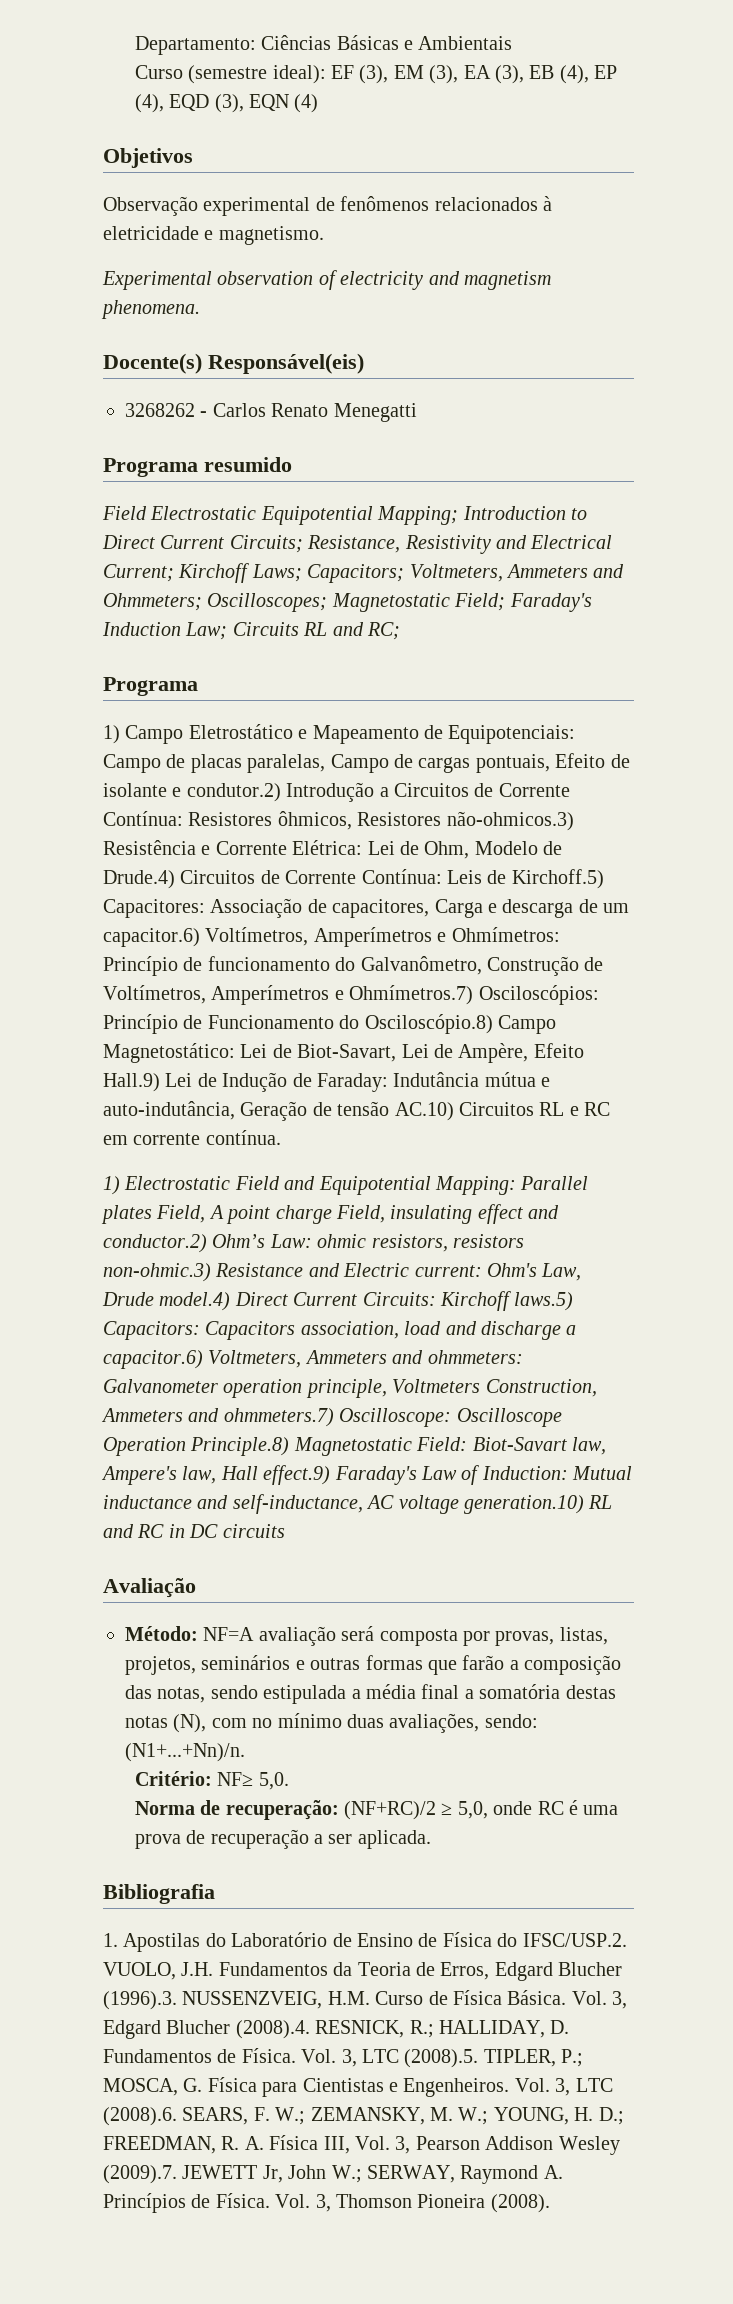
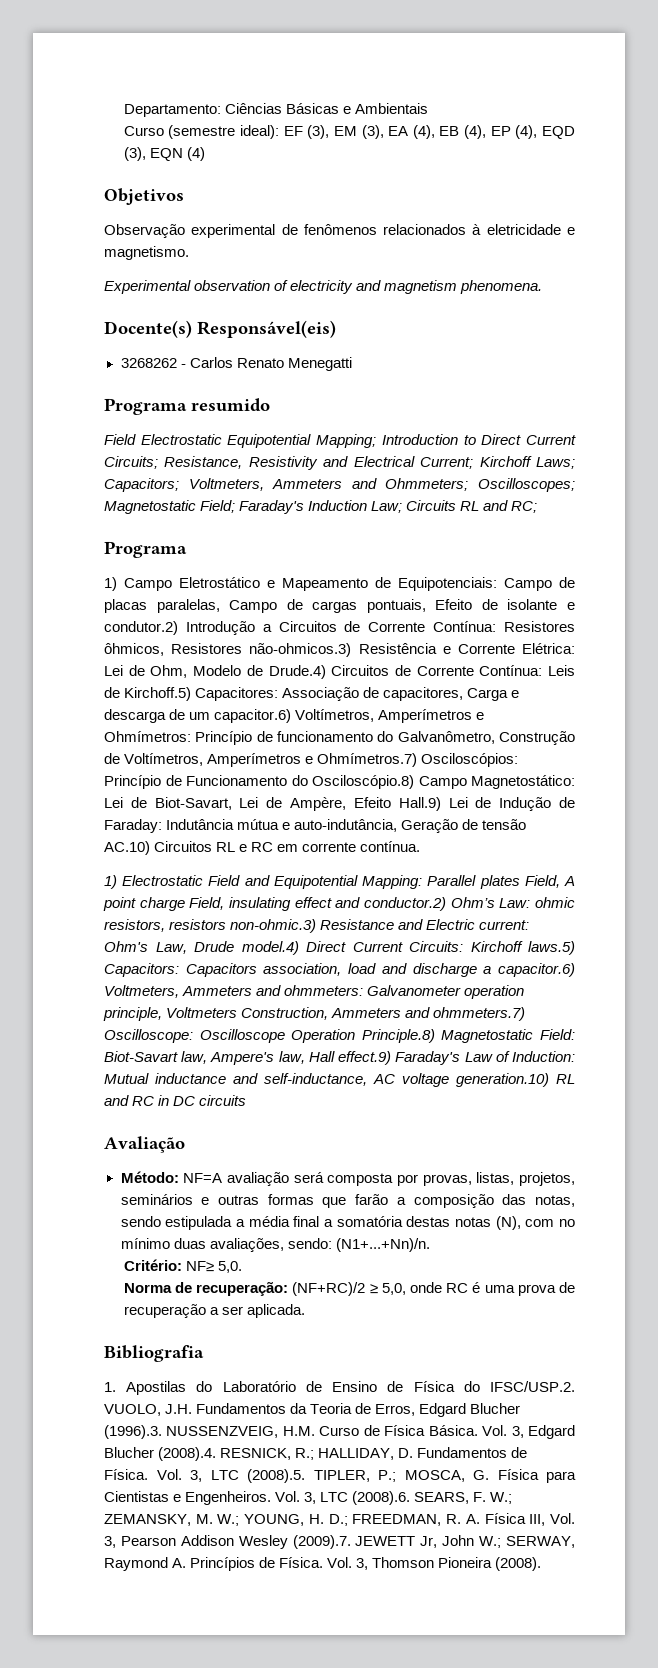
- Curso (semestre ideal): EF (3), EM (3), EA (3), EB (4), EP (4), EQD (3), EQN (4)
+ Curso (semestre ideal): EF (3), EM (3), EA (4), EB (4), EP (4), EQD (3), EQN (4)

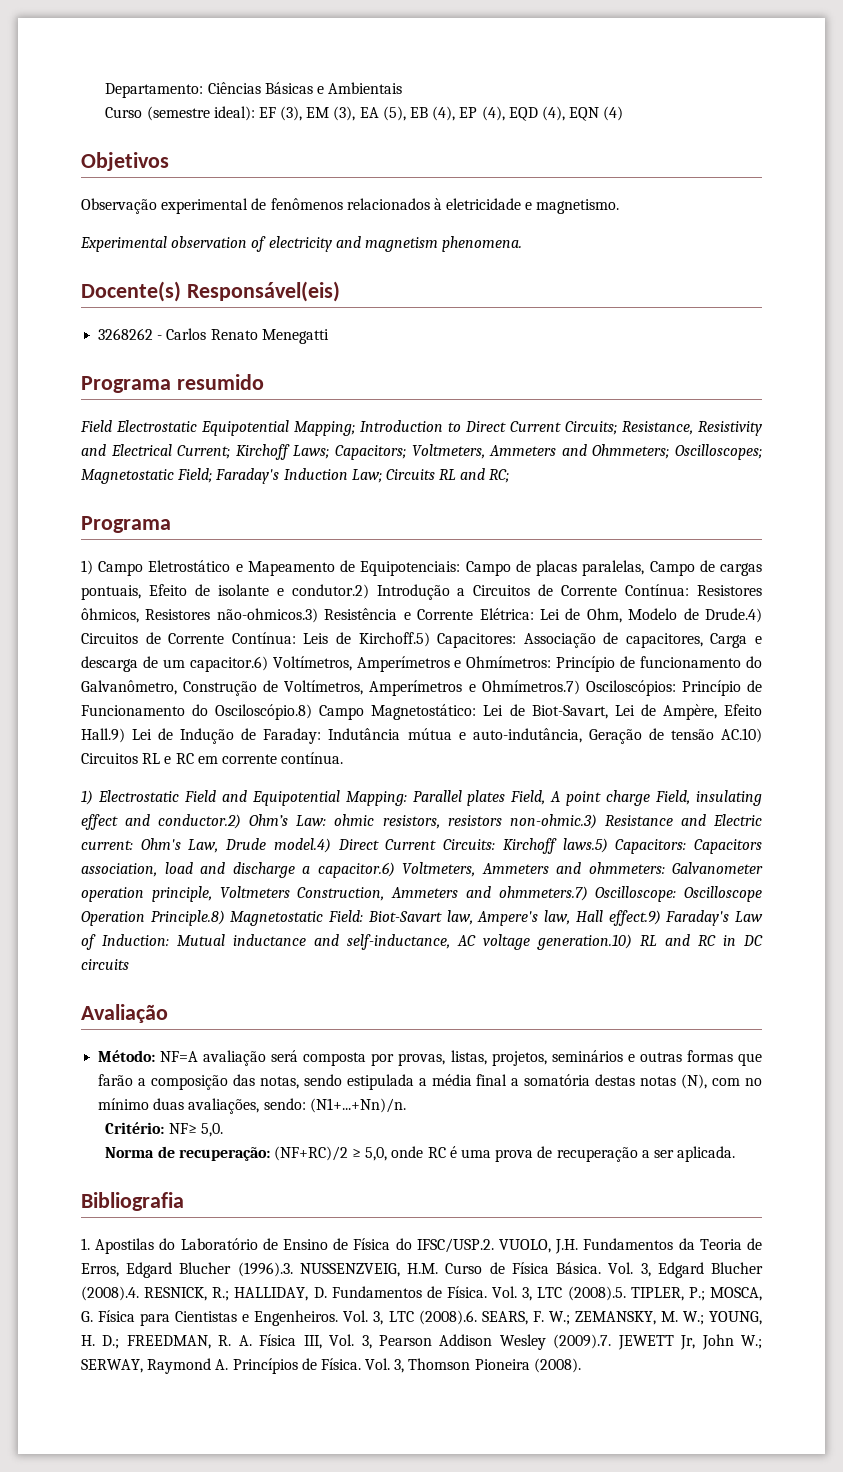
- Curso (semestre ideal): EF (3), EM (3), EA (4), EB (4), EP (4), EQD (3), EQN (4)
+ Curso (semestre ideal): EF (3), EM (3), EA (5), EB (4), EP (4), EQD (4), EQN (4)

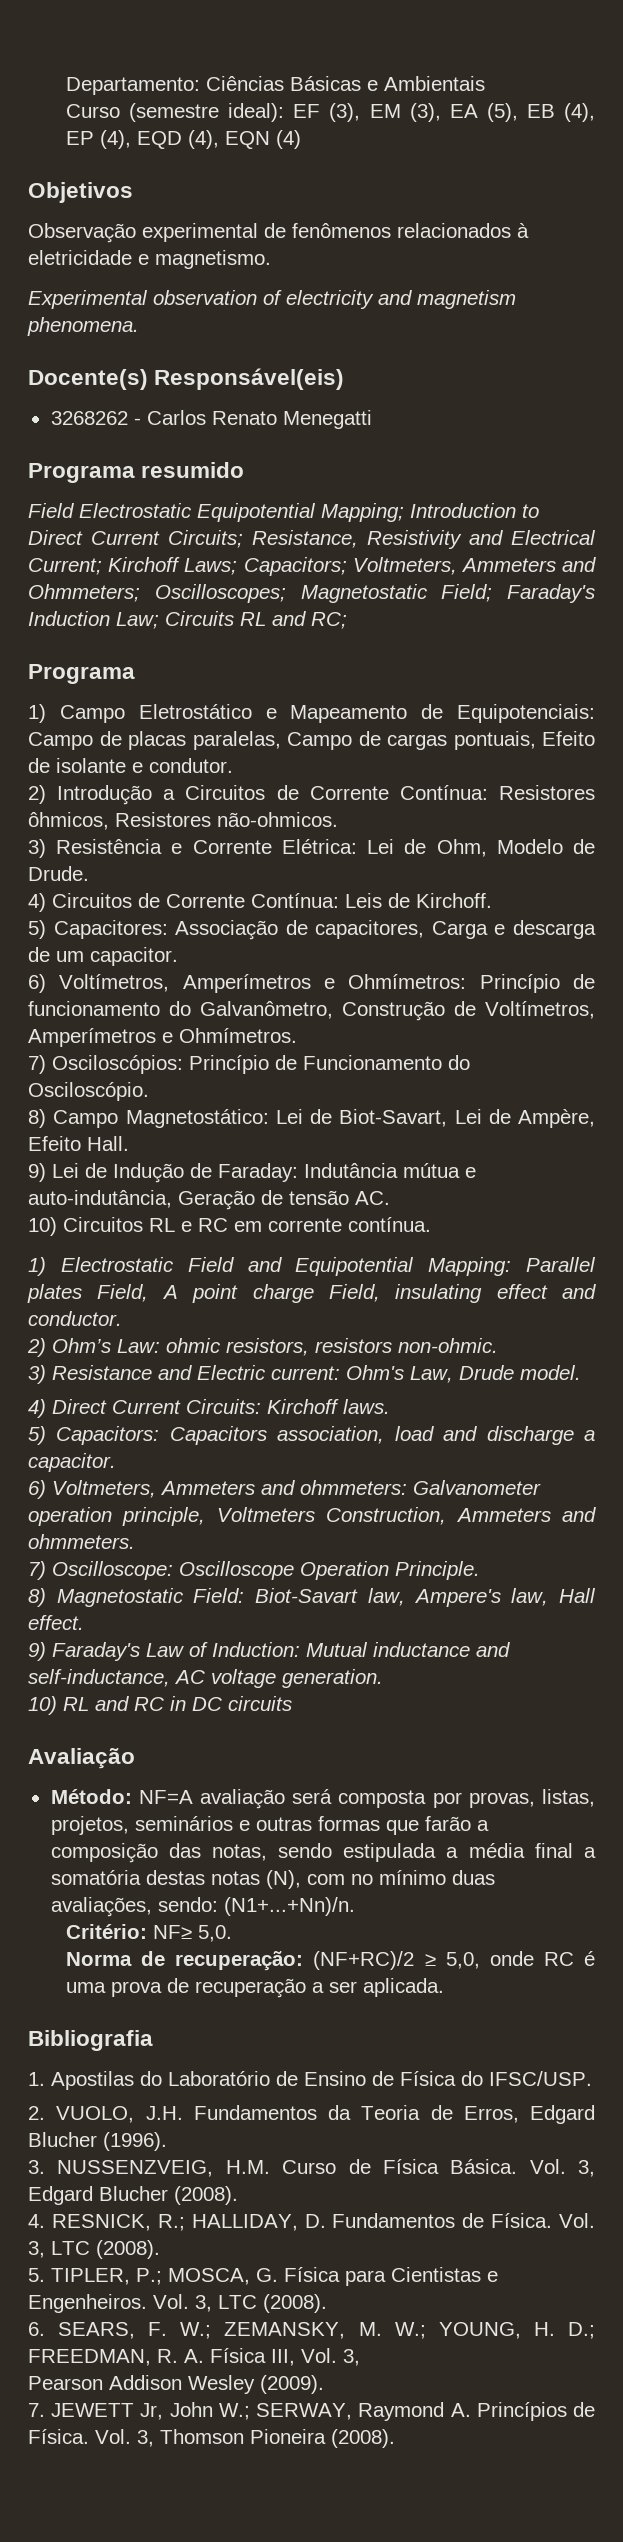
- Campo de placas paralelas, Campo de cargas pontuais, Efeito de isolante e condutor.2) Introdução a Circuitos de Corrente Contínua:
+ Campo de placas paralelas, Campo de cargas pontuais, Efeito de isolante e condutor.
+ 2) Introdução a Circuitos de Corrente Contínua:
- Resistores ôhmicos, Resistores não-ohmicos.3) Resistência e Corrente Elétrica:
+ Resistores ôhmicos, Resistores não-ohmicos.
+ 3) Resistência e Corrente Elétrica:
- Lei de Ohm, Modelo de Drude.4) Circuitos de Corrente Contínua:
+ Lei de Ohm, Modelo de Drude.
+ 4) Circuitos de Corrente Contínua:
- Leis de Kirchoff.5) Capacitores:
+ Leis de Kirchoff.
+ 5) Capacitores:
- Associação de capacitores, Carga e descarga de um capacitor.6) Voltímetros, Amperímetros e Ohmímetros:
+ Associação de capacitores, Carga e descarga de um capacitor.
+ 6) Voltímetros, Amperímetros e Ohmímetros:
- Princípio de funcionamento do Galvanômetro, Construção de Voltímetros, Amperímetros e Ohmímetros.7) Osciloscópios:
+ Princípio de funcionamento do Galvanômetro, Construção de Voltímetros, Amperímetros e Ohmímetros.
+ 7) Osciloscópios:
- Princípio de Funcionamento do Osciloscópio.8) Campo Magnetostático:
+ Princípio de Funcionamento do Osciloscópio.
+ 8) Campo Magnetostático:
- Lei de Biot-Savart, Lei de Ampère, Efeito Hall.9) Lei de Indução de Faraday:
+ Lei de Biot-Savart, Lei de Ampère, Efeito Hall.
+ 9) Lei de Indução de Faraday:
- Indutância mútua e auto-indutância, Geração de tensão AC.10) Circuitos RL e RC em corrente contínua.
+ Indutância mútua e auto-indutância, Geração de tensão AC.
+ 10) Circuitos RL e RC em corrente contínua.
- Parallel plates Field, A point charge Field, insulating effect and conductor.2) Ohm’s Law:
+ Parallel plates Field, A point charge Field, insulating effect and conductor.
+ 2) Ohm’s Law:
- ohmic resistors, resistors non-ohmic.3) Resistance and Electric current:
+ ohmic resistors, resistors non-ohmic.
+ 3) Resistance and Electric current:
- Ohm's Law, Drude model.4) Direct Current Circuits:
+ Ohm's Law, Drude model.
+ 4) Direct Current Circuits:
- Kirchoff laws.5) Capacitors:
+ Kirchoff laws.
+ 5) Capacitors:
- Capacitors association, load and discharge a capacitor.6) Voltmeters, Ammeters and ohmmeters:
+ Capacitors association, load and discharge a capacitor.
+ 6) Voltmeters, Ammeters and ohmmeters:
- Galvanometer operation principle, Voltmeters Construction, Ammeters and ohmmeters.7) Oscilloscope:
+ Galvanometer operation principle, Voltmeters Construction, Ammeters and ohmmeters.
+ 7) Oscilloscope:
- Oscilloscope Operation Principle.8) Magnetostatic Field:
+ Oscilloscope Operation Principle.
+ 8) Magnetostatic Field:
- Biot-Savart law, Ampere's law, Hall effect.9) Faraday's Law of Induction:
+ Biot-Savart law, Ampere's law, Hall effect.
+ 9) Faraday's Law of Induction:
- Mutual inductance and self-inductance, AC voltage generation.10) RL and RC in DC circuits
+ Mutual inductance and self-inductance, AC voltage generation.
+ 10) RL and RC in DC circuits
- 1. Apostilas do Laboratório de Ensino de Física do IFSC/USP.2. VUOLO, J.H. Fundamentos da Teoria de Erros, Edgard Blucher (1996).3. NUSSENZVEIG, H.M. Curso de Física Básica.
+ 1. Apostilas do Laboratório de Ensino de Física do IFSC/USP.
+ 2. VUOLO, J.H. Fundamentos da Teoria de Erros, Edgard Blucher (1996).
+ 3. NUSSENZVEIG, H.M. Curso de Física Básica.
- Vol. 3, Edgard Blucher (2008).4. RESNICK, R.; HALLIDAY, D. Fundamentos de Física. Vol. 3, LTC (2008).5. TIPLER, P.; MOSCA, G. Física para Cientistas e Engenheiros. Vol. 3, LTC (2008).6. SEARS, F. W.; ZEMANSKY, M. W.; YOUNG, H. D.; FREEDMAN, R. A. Física III, Vol. 3, Pearson Addison Wesley (2009).7. JEWETT Jr, John W.; SERWAY, Raymond A. Princípios de Física.
+ Vol. 3, Edgard Blucher (2008).
+ 4. RESNICK, R.; HALLIDAY, D. Fundamentos de Física. Vol. 3, LTC (2008).
+ 5. TIPLER, P.; MOSCA, G. Física para Cientistas e Engenheiros. Vol. 3, LTC (2008).
+ 6. SEARS, F. W.; ZEMANSKY, M. W.; YOUNG, H. D.; FREEDMAN, R. A. Física III, Vol. 3,
+ Pearson Addison Wesley (2009).
+ 7. JEWETT Jr, John W.; SERWAY, Raymond A. Princípios de Física.

